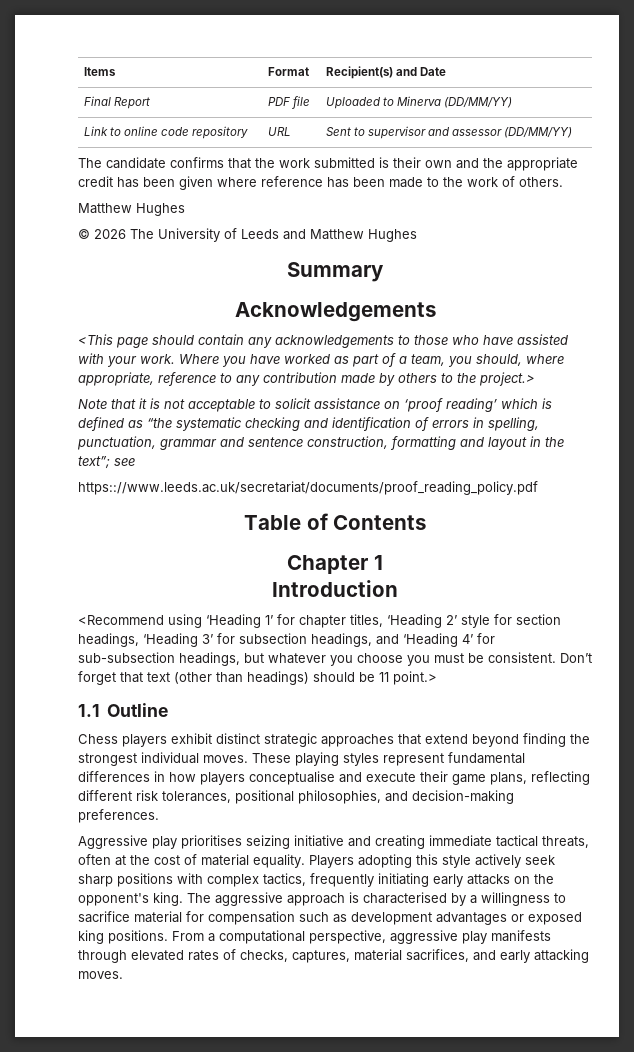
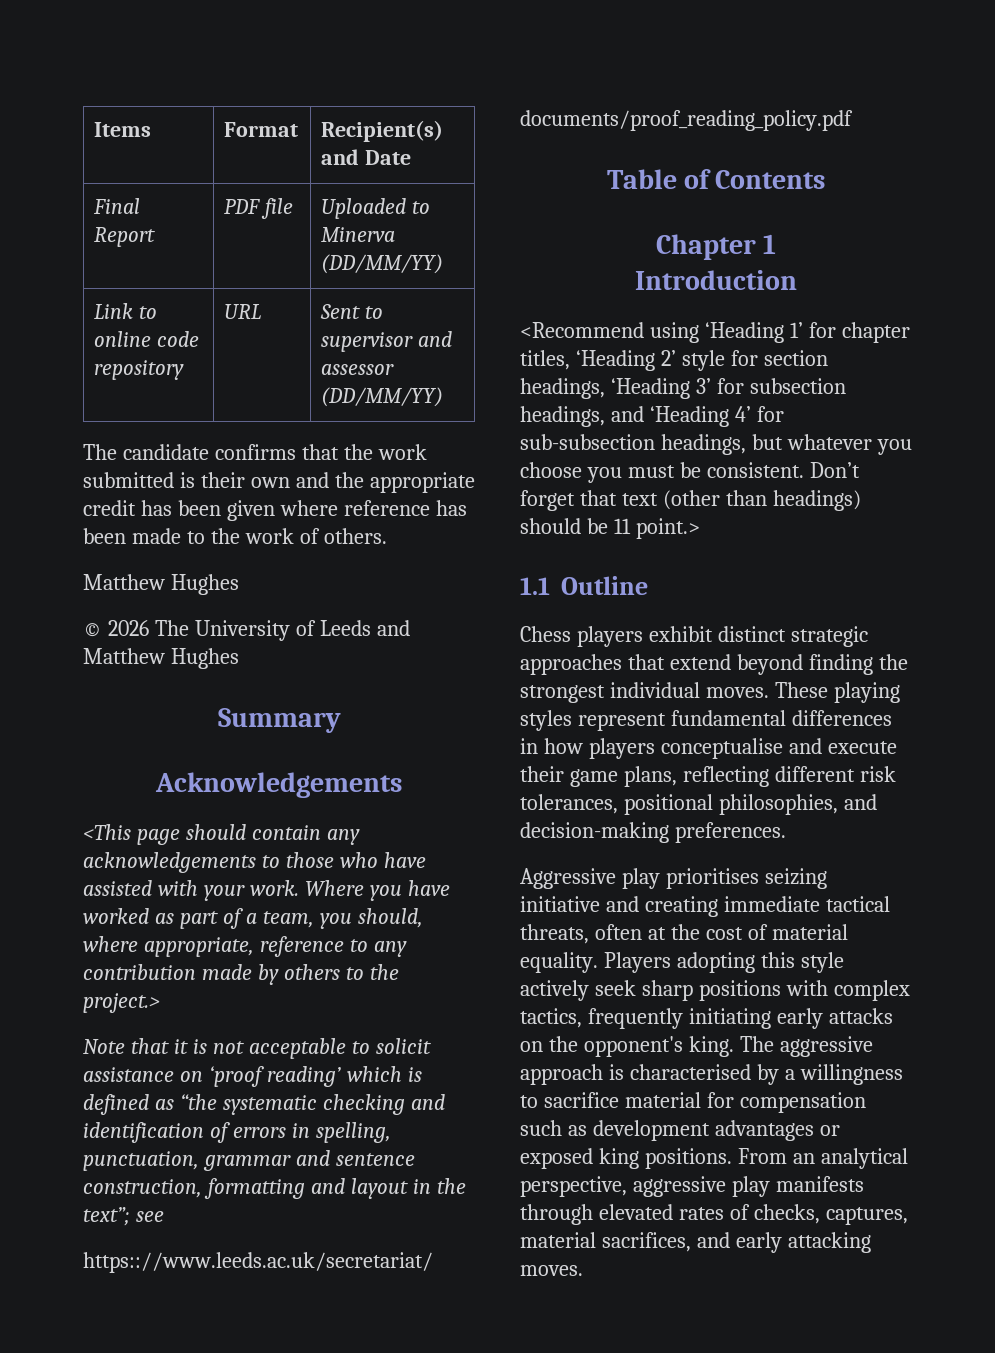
- From a computational perspective, aggressive play manifests through elevated rates of checks, captures, material sacrifices, and early attacking moves.
+ From an analytical perspective, aggressive play manifests through elevated rates of checks, captures, material sacrifices, and early attacking moves.

